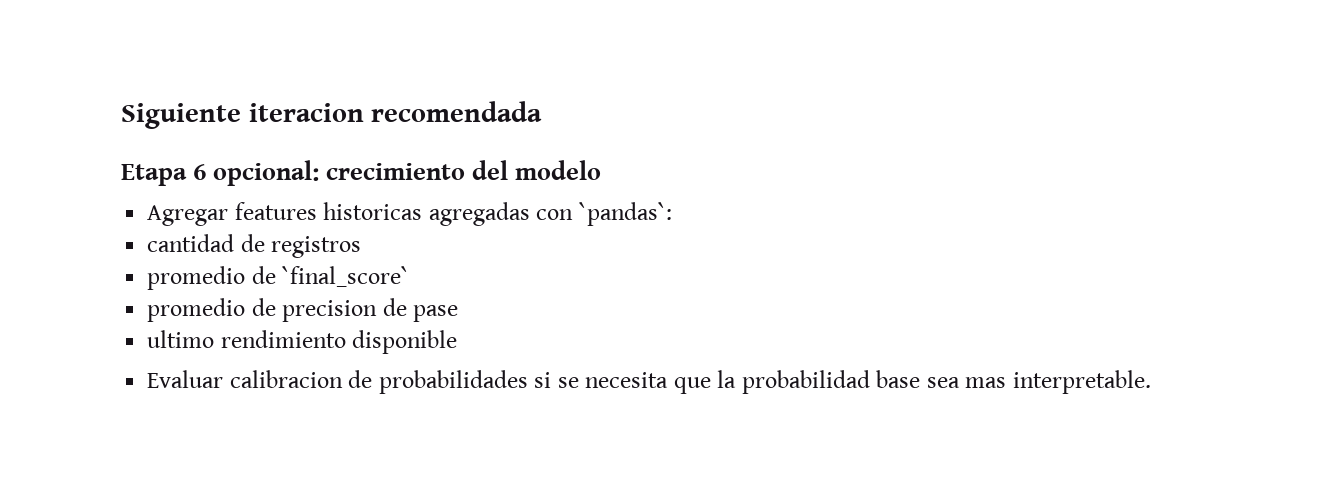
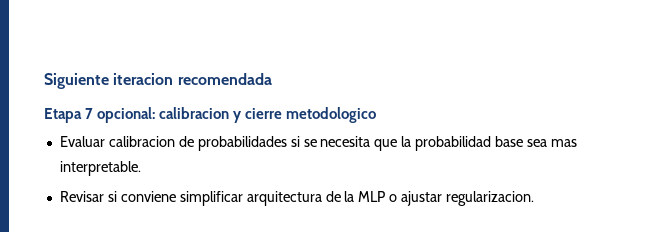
- Etapa 6 opcional: crecimiento del modelo
- Agregar features historicas agregadas con `pandas`:
- cantidad de registros
- promedio de `final_score`
- promedio de precision de pase
- ultimo rendimiento disponible
+ Etapa 7 opcional: calibracion y cierre metodologico
+ Revisar si conviene simplificar arquitectura de la MLP o ajustar regularizacion.

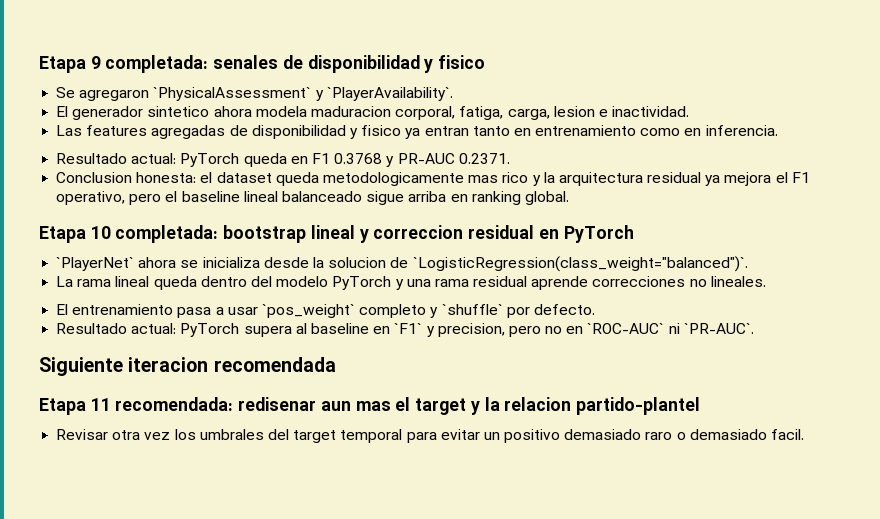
+ Etapa 9 completada: senales de disponibilidad y fisico
+ Se agregaron `PhysicalAssessment` y `PlayerAvailability`.
+ El generador sintetico ahora modela maduracion corporal, fatiga, carga, lesion e inactividad.
+ Las features agregadas de disponibilidad y fisico ya entran tanto en entrenamiento como en inferencia.
+ Resultado actual: PyTorch queda en F1 0.3768 y PR-AUC 0.2371.
+ Conclusion honesta: el dataset queda metodologicamente mas rico y la arquitectura residual ya mejora el F1 operativo, pero el baseline lineal balanceado sigue arriba en ranking global.
+ Etapa 10 completada: bootstrap lineal y correccion residual en PyTorch
+ `PlayerNet` ahora se inicializa desde la solucion de `LogisticRegression(class_weight="balanced")`.
+ La rama lineal queda dentro del modelo PyTorch y una rama residual aprende correcciones no lineales.
+ El entrenamiento pasa a usar `pos_weight` completo y `shuffle` por defecto.
+ Resultado actual: PyTorch supera al baseline en `F1` y precision, pero no en `ROC-AUC` ni `PR-AUC`.
  Siguiente iteracion recomendada
- Etapa 7 opcional: calibracion y cierre metodologico
- Evaluar calibracion de probabilidades si se necesita que la probabilidad base sea mas interpretable.
- Revisar si conviene simplificar arquitectura de la MLP o ajustar regularizacion.
+ Etapa 11 recomendada: redisenar aun mas el target y la relacion partido-plantel
+ Revisar otra vez los umbrales del target temporal para evitar un positivo demasiado raro o demasiado facil.

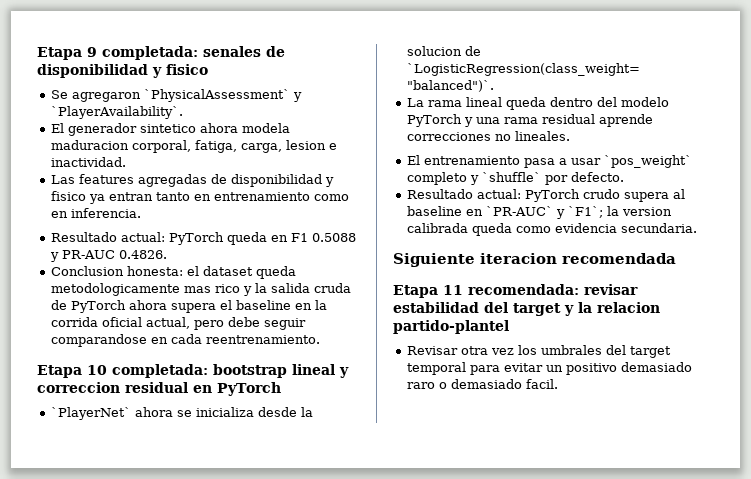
- Resultado actual: PyTorch queda en F1 0.3768 y PR-AUC 0.2371.
+ Resultado actual: PyTorch queda en F1 0.5088 y PR-AUC 0.4826.
- Conclusion honesta: el dataset queda metodologicamente mas rico y la arquitectura residual ya mejora el F1 operativo, pero el baseline lineal balanceado sigue arriba en ranking global.
+ Conclusion honesta: el dataset queda metodologicamente mas rico y la salida cruda de PyTorch ahora supera el baseline en la corrida oficial actual, pero debe seguir comparandose en cada reentrenamiento.
- Resultado actual: PyTorch supera al baseline en `F1` y precision, pero no en `ROC-AUC` ni `PR-AUC`.
+ Resultado actual: PyTorch crudo supera al baseline en `PR-AUC` y `F1`; la version calibrada queda como evidencia secundaria.
- Etapa 11 recomendada: redisenar aun mas el target y la relacion partido-plantel
+ Etapa 11 recomendada: revisar estabilidad del target y la relacion partido-plantel

